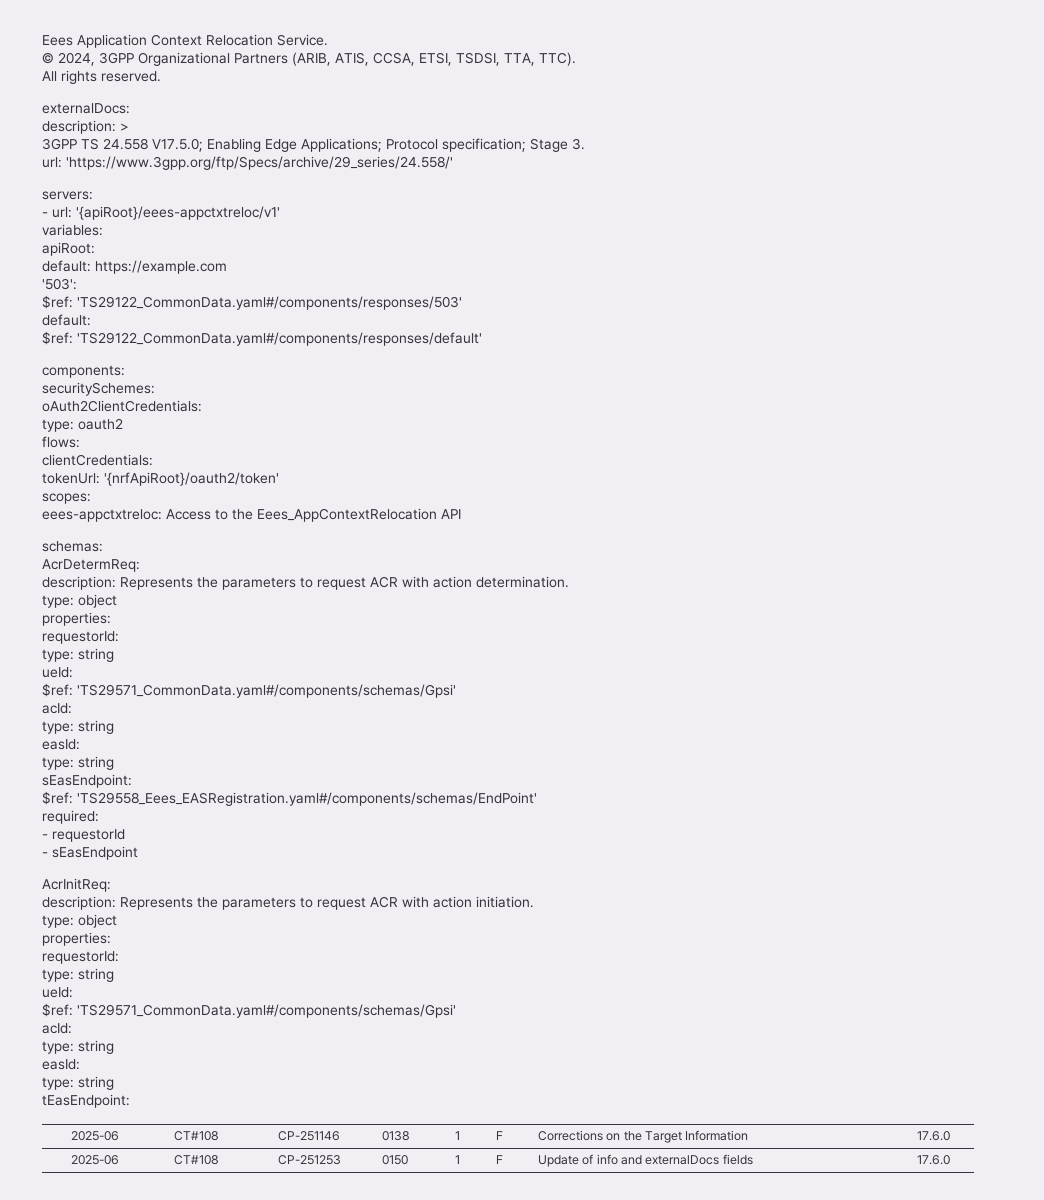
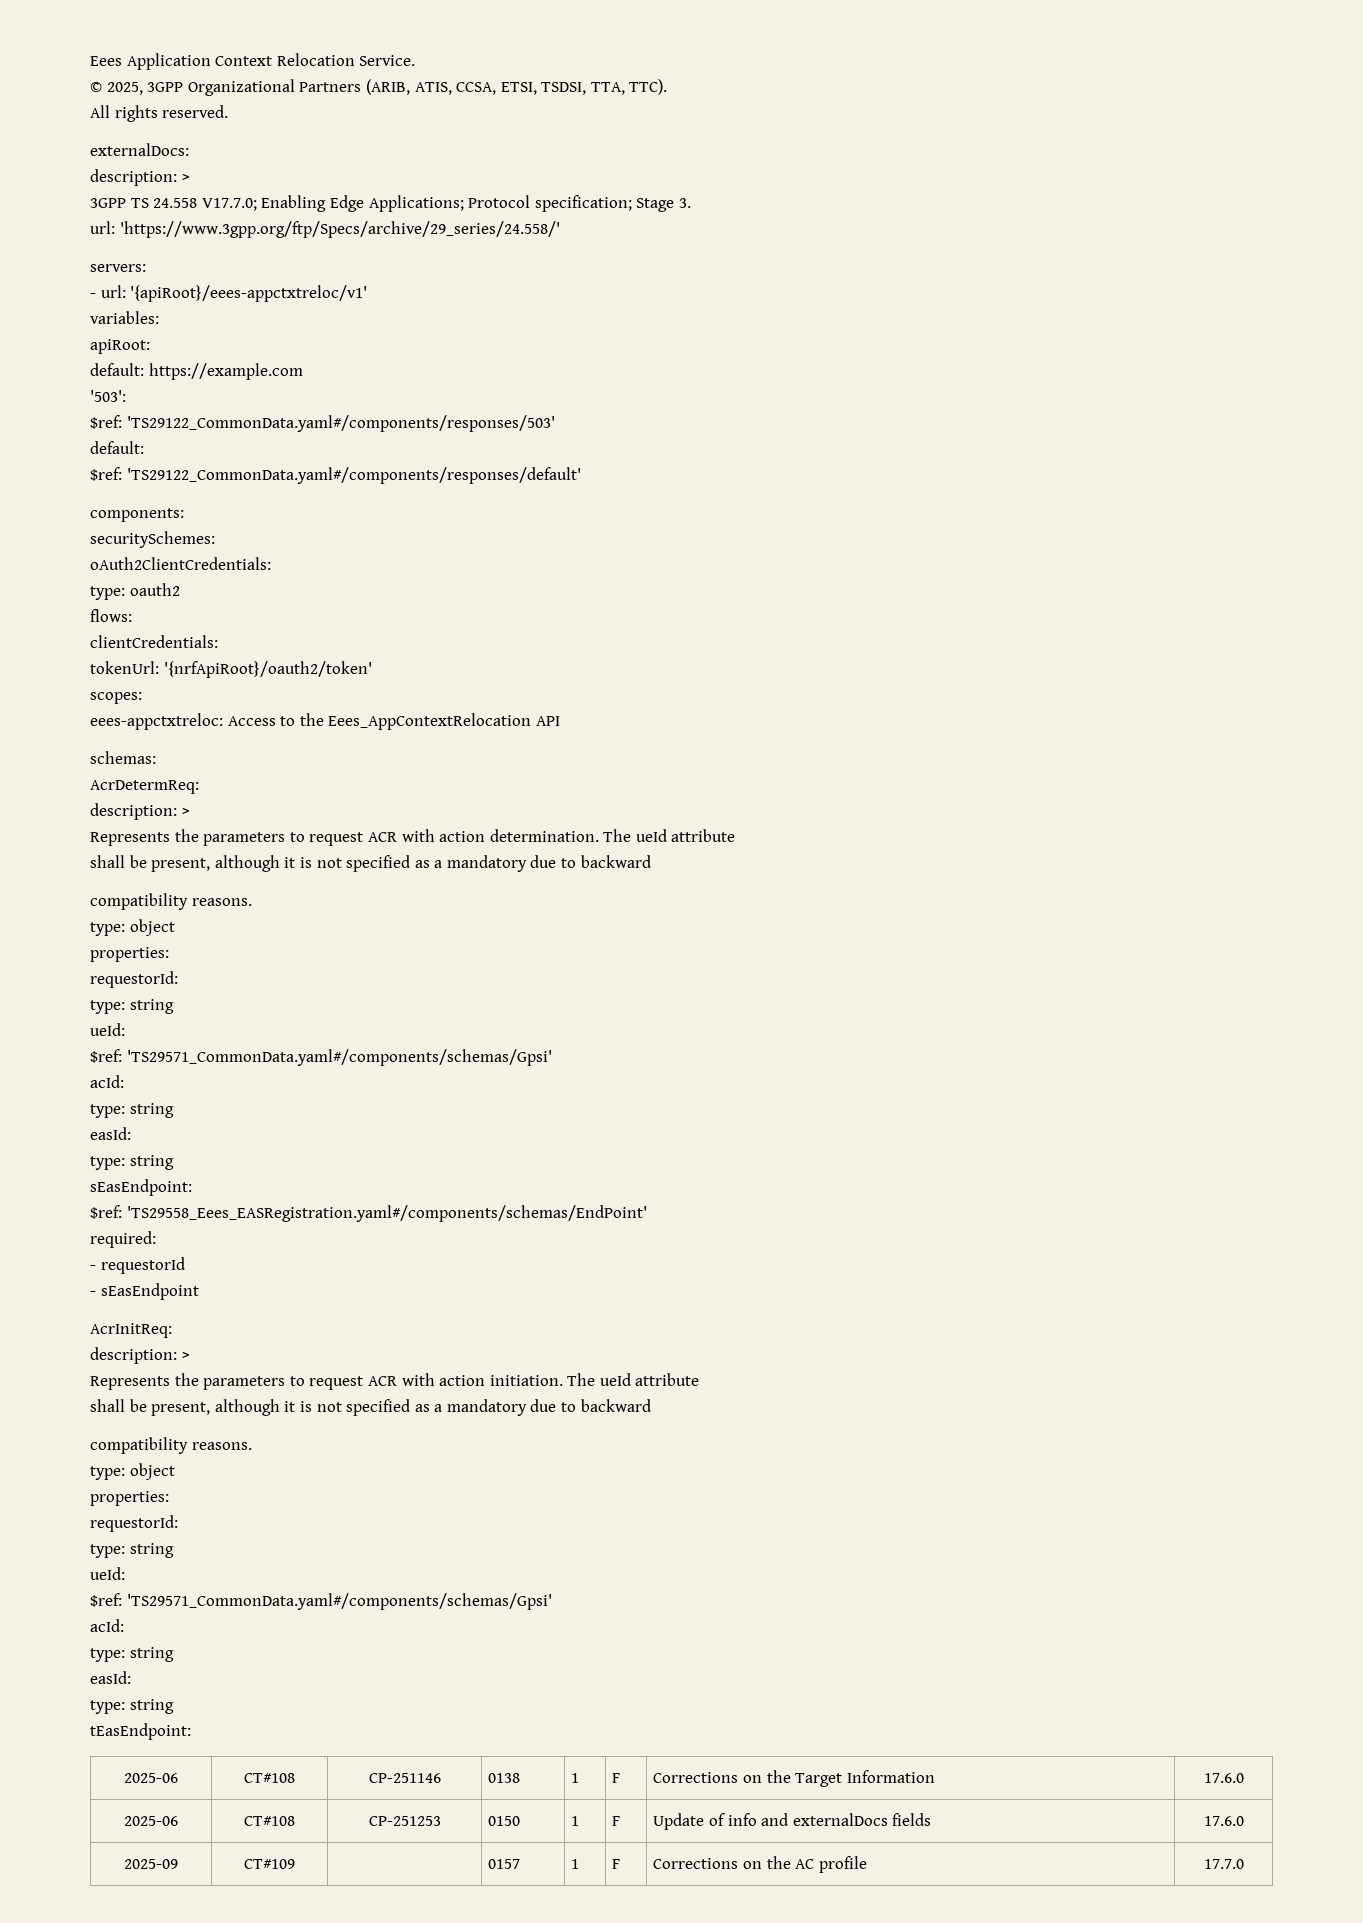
- © 2024, 3GPP Organizational Partners (ARIB, ATIS, CCSA, ETSI, TSDSI, TTA, TTC).
+ © 2025, 3GPP Organizational Partners (ARIB, ATIS, CCSA, ETSI, TSDSI, TTA, TTC).
- 3GPP TS 24.558 V17.5.0; Enabling Edge Applications; Protocol specification; Stage 3.
+ 3GPP TS 24.558 V17.7.0; Enabling Edge Applications; Protocol specification; Stage 3.
  AcrDetermReq:
- description: Represents the parameters to request ACR with action determination.
+ description: >
+ Represents the parameters to request ACR with action determination. The ueId attribute
+ shall be present, although it is not specified as a mandatory due to backward
+ compatibility reasons.
  AcrInitReq:
- description: Represents the parameters to request ACR with action initiation.
+ description: >
+ Represents the parameters to request ACR with action initiation. The ueId attribute
+ shall be present, although it is not specified as a mandatory due to backward
+ compatibility reasons.
+ 2025-09 | CT#109 | | 0157 | 1 | F | Corrections on the AC profile | 17.7.0

